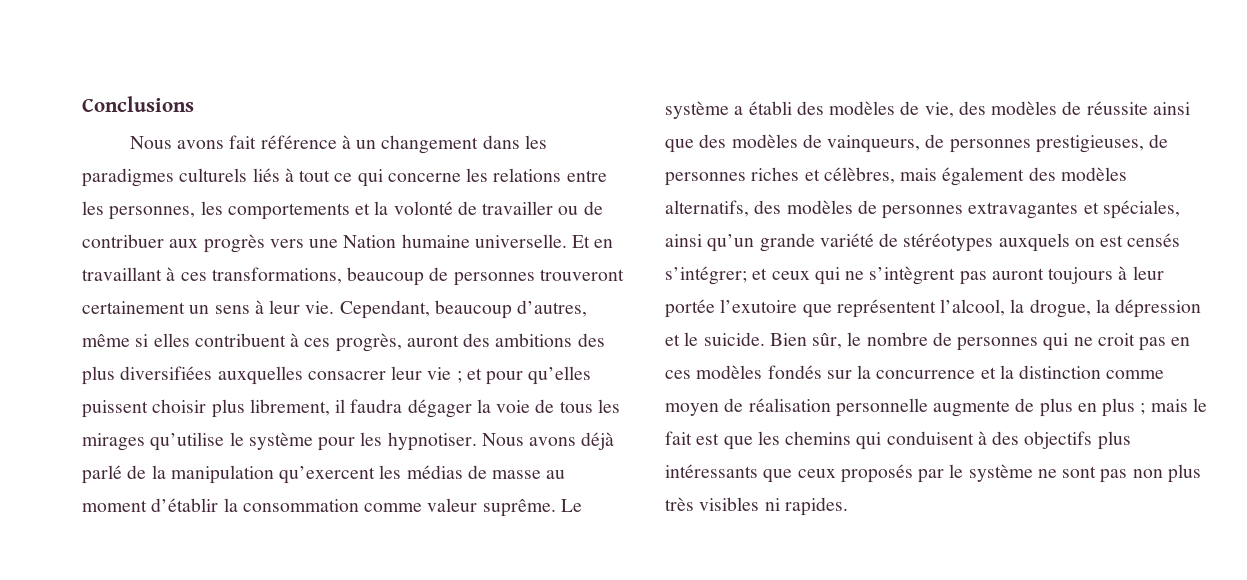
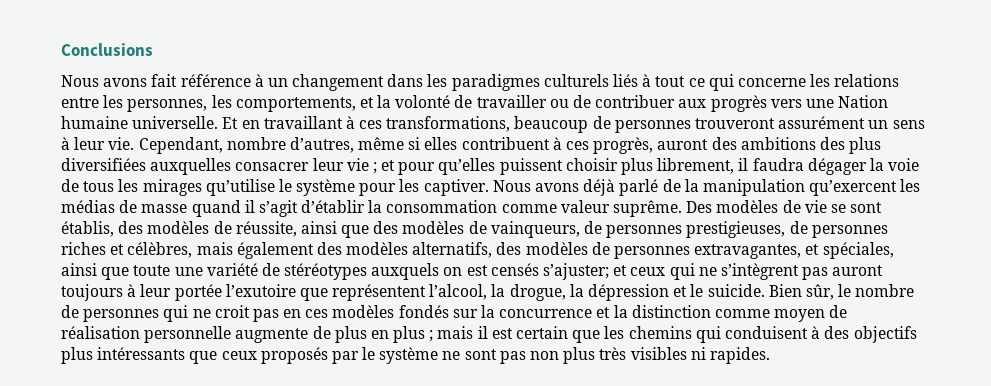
- Nous avons fait référence à un changement dans les paradigmes culturels liés à tout ce qui concerne les relations entre les personnes, les comportements et la volonté de travailler ou de contribuer aux progrès vers une Nation humaine universelle.
+ Nous avons fait référence à un changement dans les paradigmes culturels liés à tout ce qui concerne les relations entre les personnes, les comportements, et la volonté de travailler ou de contribuer aux progrès vers une Nation humaine universelle.
- Et en travaillant à ces transformations, beaucoup de personnes trouveront certainement un sens à leur vie.
+ Et en travaillant à ces transformations, beaucoup de personnes trouveront assurément un sens à leur vie.
- Cependant, beaucoup d’autres, même si elles contribuent à ces progrès, auront des ambitions des plus diversifiées auxquelles consacrer leur vie ; et pour qu’elles puissent choisir plus librement, il faudra dégager la voie de tous les mirages qu’utilise le système pour les hypnotiser.
+ Cependant, nombre d’autres, même si elles contribuent à ces progrès, auront des ambitions des plus diversifiées auxquelles consacrer leur vie ; et pour qu’elles puissent choisir plus librement, il faudra dégager la voie de tous les mirages qu’utilise le système pour les captiver.
- Nous avons déjà parlé de la manipulation qu’exercent les médias de masse au moment d’établir la consommation comme valeur suprême.
+ Nous avons déjà parlé de la manipulation qu’exercent les médias de masse quand il s’agit d’établir la consommation comme valeur suprême.
- Le système a établi des modèles de vie, des modèles de réussite ainsi que des modèles de vainqueurs, de personnes prestigieuses, de personnes riches et célèbres, mais également des modèles alternatifs, des modèles de personnes extravagantes et spéciales, ainsi qu’un grande variété de stéréotypes auxquels on est censés s’intégrer; et ceux qui ne s’intègrent pas auront toujours à leur portée l’exutoire que représentent l’alcool, la drogue, la dépression et le suicide.
+ Des modèles de vie se sont établis, des modèles de réussite, ainsi que des modèles de vainqueurs, de personnes prestigieuses, de personnes riches et célèbres, mais également des modèles alternatifs, des modèles de personnes extravagantes, et spéciales, ainsi que toute une variété de stéréotypes auxquels on est censés s’ajuster; et ceux qui ne s’intègrent pas auront toujours à leur portée l’exutoire que représentent l’alcool, la drogue, la dépression et le suicide.
- Bien sûr, le nombre de personnes qui ne croit pas en ces modèles fondés sur la concurrence et la distinction comme moyen de réalisation personnelle augmente de plus en plus ; mais le fait est que les chemins qui conduisent à des objectifs plus intéressants que ceux proposés par le système ne sont pas non plus très visibles ni rapides.
+ Bien sûr, le nombre de personnes qui ne croit pas en ces modèles fondés sur la concurrence et la distinction comme moyen de réalisation personnelle augmente de plus en plus ; mais il est certain que les chemins qui conduisent à des objectifs plus intéressants que ceux proposés par le système ne sont pas non plus très visibles ni rapides.

